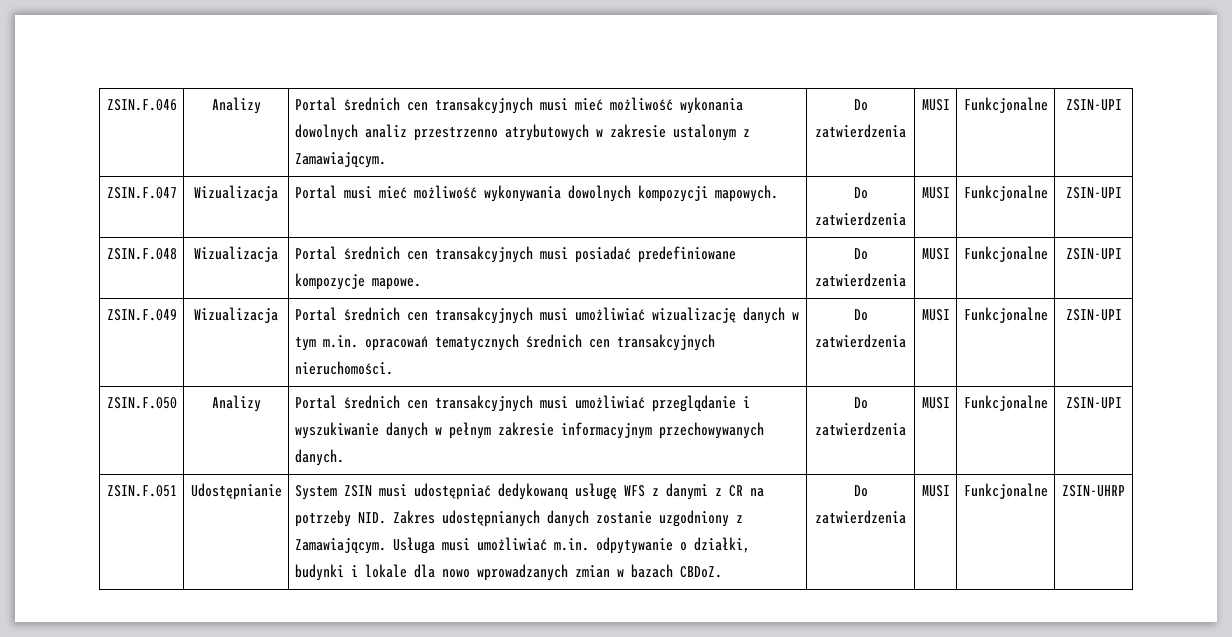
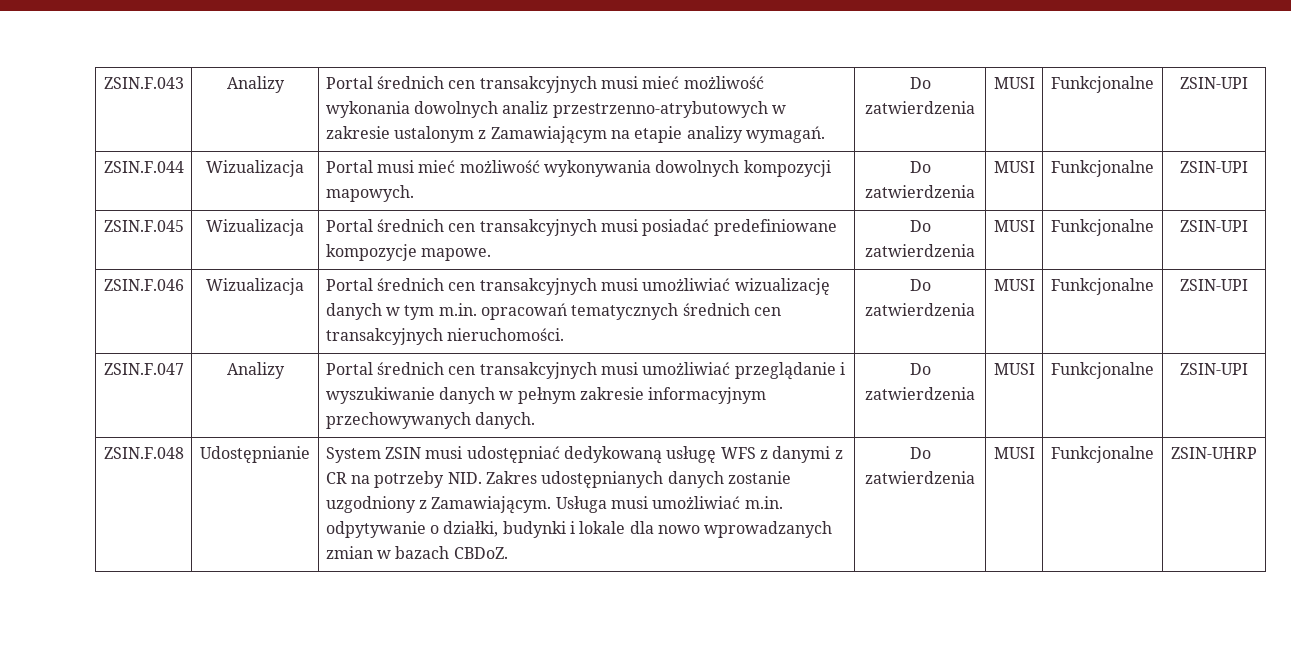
- ZSIN.F.046 | Analizy | Portal średnich cen transakcyjnych musi mieć możliwość wykonania dowolnych analiz przestrzenno atrybutowych w zakresie ustalonym z Zamawiającym. | Do zatwierdzenia | MUSI | Funkcjonalne | ZSIN-UPI
- ZSIN.F.047 | Wizualizacja | Portal musi mieć możliwość wykonywania dowolnych kompozycji mapowych. | Do zatwierdzenia | MUSI | Funkcjonalne | ZSIN-UPI
+ ZSIN.F.043 | Analizy | Portal średnich cen transakcyjnych musi mieć możliwość wykonania dowolnych analiz przestrzenno-atrybutowych w zakresie ustalonym z Zamawiającym na etapie analizy wymagań. | Do zatwierdzenia | MUSI | Funkcjonalne | ZSIN-UPI
+ ZSIN.F.044 | Wizualizacja | Portal musi mieć możliwość wykonywania dowolnych kompozycji mapowych. | Do zatwierdzenia | MUSI | Funkcjonalne | ZSIN-UPI
- ZSIN.F.048 | Wizualizacja | Portal średnich cen transakcyjnych musi posiadać predefiniowane kompozycje mapowe. | Do zatwierdzenia | MUSI | Funkcjonalne | ZSIN-UPI
+ ZSIN.F.045 | Wizualizacja | Portal średnich cen transakcyjnych musi posiadać predefiniowane kompozycje mapowe. | Do zatwierdzenia | MUSI | Funkcjonalne | ZSIN-UPI
- ZSIN.F.049 | Wizualizacja | Portal średnich cen transakcyjnych musi umożliwiać wizualizację danych w tym m.in. opracowań tematycznych średnich cen transakcyjnych nieruchomości. | Do zatwierdzenia | MUSI | Funkcjonalne | ZSIN-UPI
+ ZSIN.F.046 | Wizualizacja | Portal średnich cen transakcyjnych musi umożliwiać wizualizację danych w tym m.in. opracowań tematycznych średnich cen transakcyjnych nieruchomości. | Do zatwierdzenia | MUSI | Funkcjonalne | ZSIN-UPI
- ZSIN.F.050 | Analizy | Portal średnich cen transakcyjnych musi umożliwiać przeglądanie i wyszukiwanie danych w pełnym zakresie informacyjnym przechowywanych danych. | Do zatwierdzenia | MUSI | Funkcjonalne | ZSIN-UPI
+ ZSIN.F.047 | Analizy | Portal średnich cen transakcyjnych musi umożliwiać przeglądanie i wyszukiwanie danych w pełnym zakresie informacyjnym przechowywanych danych. | Do zatwierdzenia | MUSI | Funkcjonalne | ZSIN-UPI
- ZSIN.F.051
+ ZSIN.F.048

